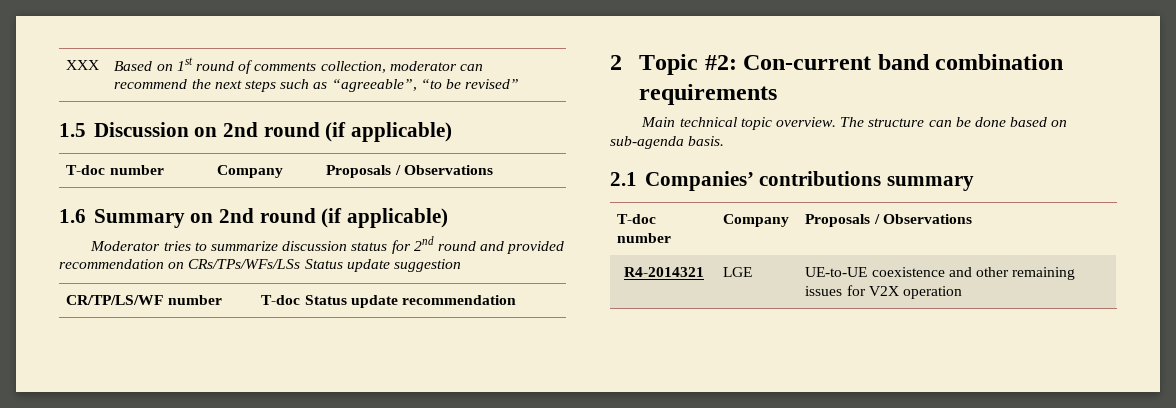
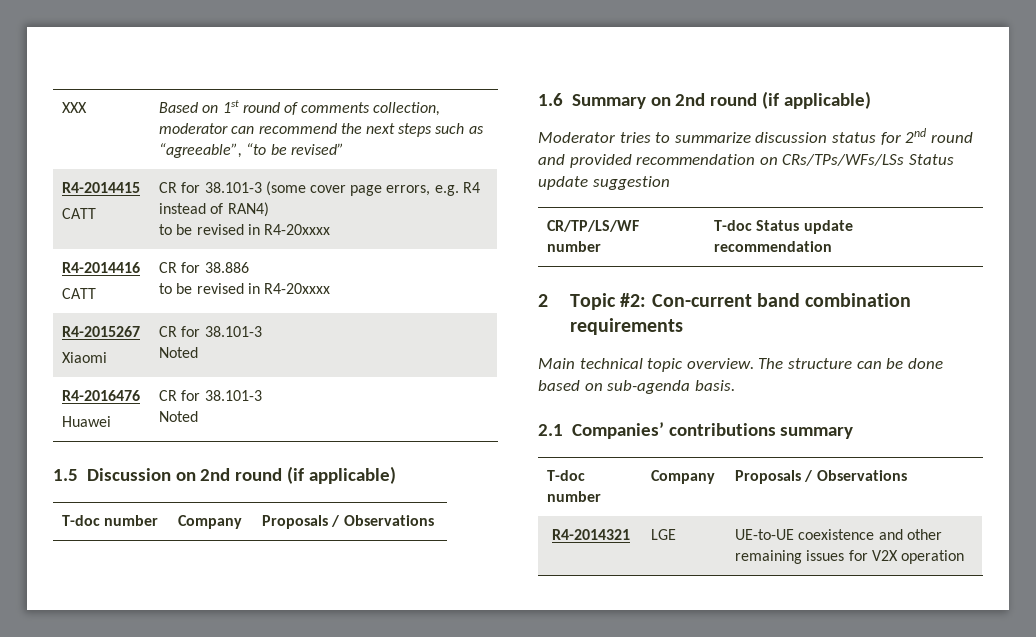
+ R4-2014415
+ CATT | CR for 38.101-3 (some cover page errors, e.g. R4 instead of RAN4)
+ to be revised in R4-20xxxx
+ R4-2014416
+ CATT | CR for 38.886
+ to be revised in R4-20xxxx
+ R4-2015267
+ Xiaomi | CR for 38.101-3
+ Noted
+ R4-2016476
+ Huawei | CR for 38.101-3
+ Noted

